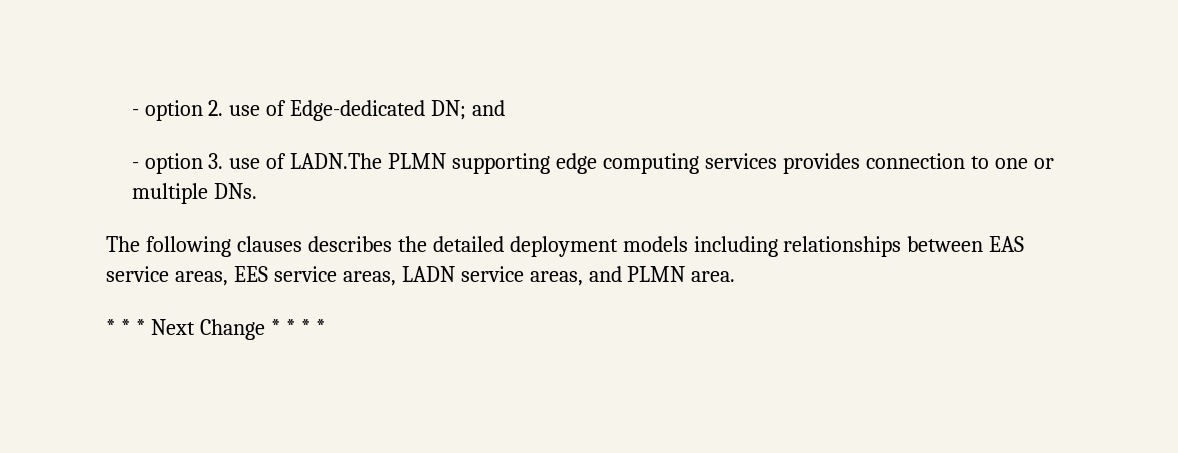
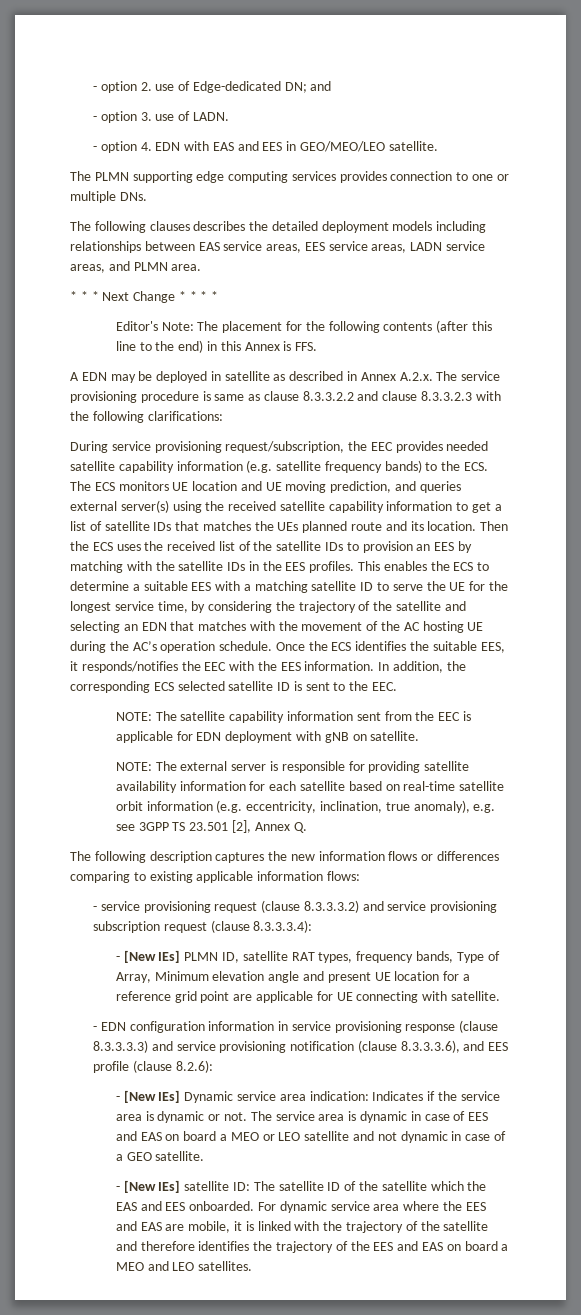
- - option 3. use of LADN.The PLMN supporting edge computing services provides connection to one or multiple DNs.
+ - option 3. use of LADN.
+ - option 4. EDN with EAS and EES in GEO/MEO/LEO satellite.
+ The PLMN supporting edge computing services provides connection to one or multiple DNs.
+ Editor's Note: The placement for the following contents (after this line to the end) in this Annex is FFS.
+ A EDN may be deployed in satellite as described in Annex A.2.x. The service provisioning procedure is same as clause 8.3.3.2.2 and clause 8.3.3.2.3 with the following clarifications:
+ During service provisioning request/subscription, the EEC provides needed satellite capability information (e.g. satellite frequency bands) to the ECS. The ECS monitors UE location and UE moving prediction, and queries external server(s) using the received satellite capability information to get a list of satellite IDs that matches the UEs planned route and its location. Then the ECS uses the received list of the satellite IDs to provision an EES by matching with the satellite IDs in the EES profiles. This enables the ECS to determine a suitable EES with a matching satellite ID to serve the UE for the longest service time, by considering the trajectory of the satellite and selecting an EDN that matches with the movement of the AC hosting UE during the AC’s operation schedule. Once the ECS identifies the suitable EES, it responds/notifies the EEC with the EES information. In addition, the corresponding ECS selected satellite ID is sent to the EEC.
+ NOTE: The satellite capability information sent from the EEC is applicable for EDN deployment with gNB on satellite.
+ NOTE: The external server is responsible for providing satellite availability information for each satellite based on real-time satellite orbit information (e.g. eccentricity, inclination, true anomaly), e.g. see 3GPP TS 23.501 [2], Annex Q.
+ The following description captures the new information flows or differences comparing to existing applicable information flows:
+ - service provisioning request (clause 8.3.3.3.2) and service provisioning subscription request (clause 8.3.3.3.4):
+ - [New IEs] PLMN ID, satellite RAT types, frequency bands, Type of Array, Minimum elevation angle and present UE location for a reference grid point are applicable for UE connecting with satellite.
+ - EDN configuration information in service provisioning response (clause 8.3.3.3.3) and service provisioning notification (clause 8.3.3.3.6), and EES profile (clause 8.2.6):
+ - [New IEs] Dynamic service area indication: Indicates if the service area is dynamic or not. The service area is dynamic in case of EES and EAS on board a MEO or LEO satellite and not dynamic in case of a GEO satellite.
+ - [New IEs] satellite ID: The satellite ID of the satellite which the EAS and EES onboarded. For dynamic service area where the EES and EAS are mobile, it is linked with the trajectory of the satellite and therefore identifies the trajectory of the EES and EAS on board a MEO and LEO satellites.

